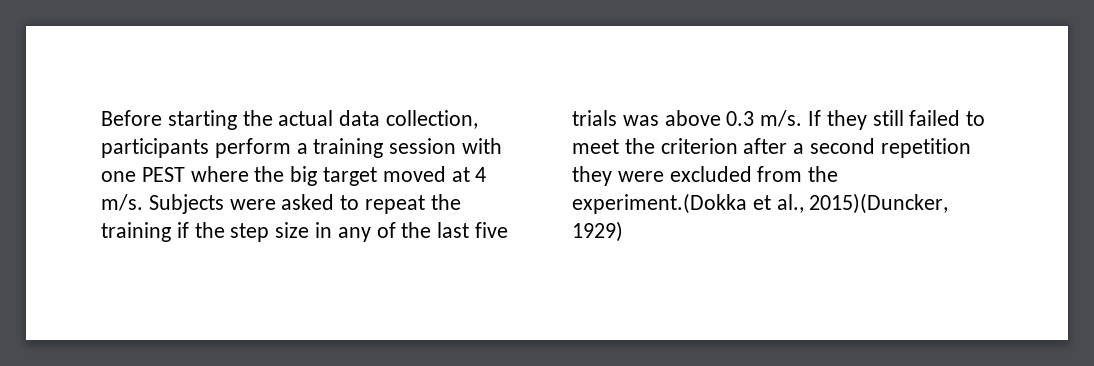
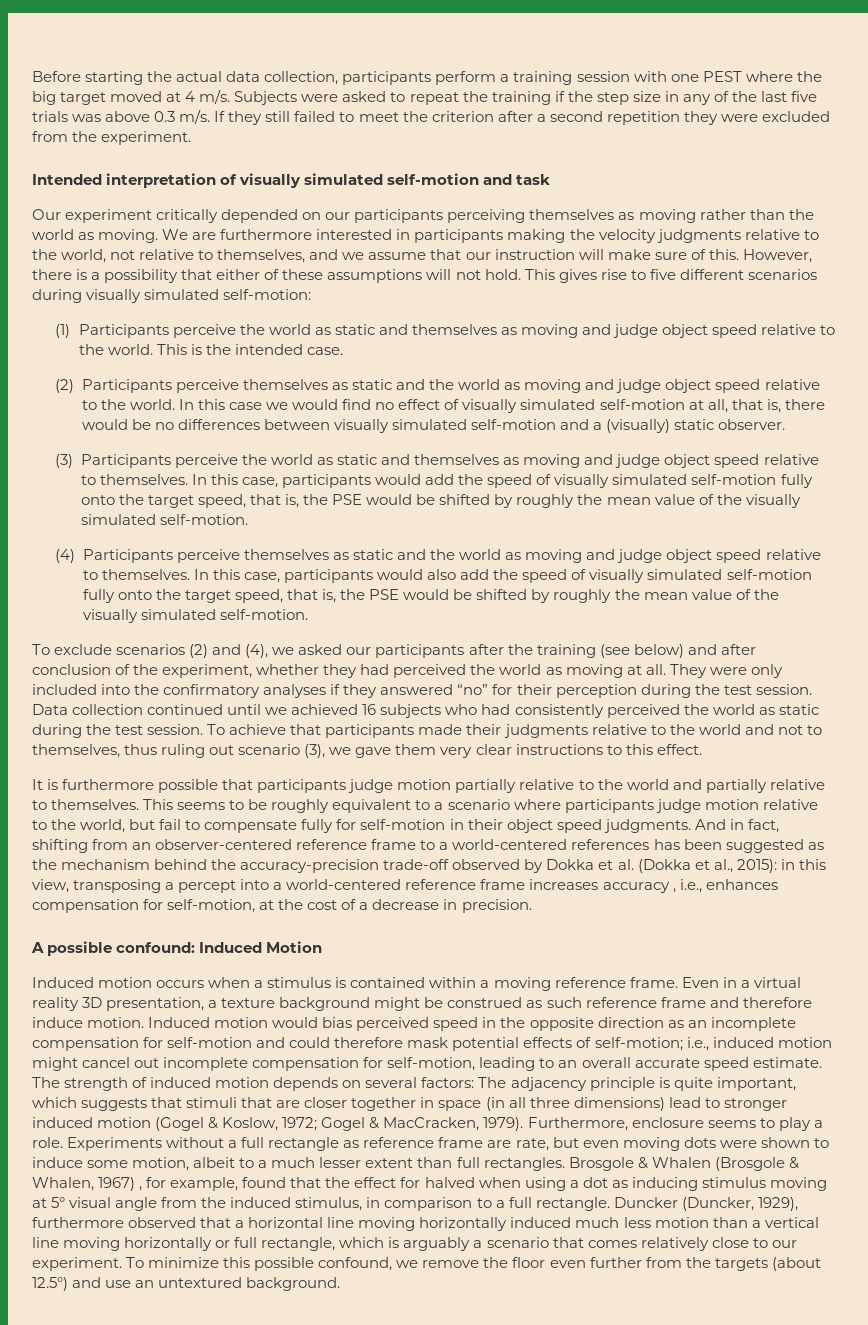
- If they still failed to meet the criterion after a second repetition they were excluded from the experiment.(Dokka et al., 2015)(Duncker, 1929)
+ If they still failed to meet the criterion after a second repetition they were excluded from the experiment.
+ Intended interpretation of visually simulated self-motion and task
+ Our experiment critically depended on our participants perceiving themselves as moving rather than the world as moving. We are furthermore interested in participants making the velocity judgments relative to the world, not relative to themselves, and we assume that our instruction will make sure of this. However, there is a possibility that either of these assumptions will not hold. This gives rise to five different scenarios during visually simulated self-motion:
+ (1) Participants perceive the world as static and themselves as moving and judge object speed relative to the world. This is the intended case.
+ (2) Participants perceive themselves as static and the world as moving and judge object speed relative to the world. In this case we would find no effect of visually simulated self-motion at all, that is, there would be no differences between visually simulated self-motion and a (visually) static observer.
+ (3) Participants perceive the world as static and themselves as moving and judge object speed relative to themselves. In this case, participants would add the speed of visually simulated self-motion fully onto the target speed, that is, the PSE would be shifted by roughly the mean value of the visually simulated self-motion.
+ (4) Participants perceive themselves as static and the world as moving and judge object speed relative to themselves. In this case, participants would also add the speed of visually simulated self-motion fully onto the target speed, that is, the PSE would be shifted by roughly the mean value of the visually simulated self-motion.
+ To exclude scenarios (2) and (4), we asked our participants after the training (see below) and after conclusion of the experiment, whether they had perceived the world as moving at all. They were only included into the confirmatory analyses if they answered “no” for their perception during the test session. Data collection continued until we achieved 16 subjects who had consistently perceived the world as static during the test session. To achieve that participants made their judgments relative to the world and not to themselves, thus ruling out scenario (3), we gave them very clear instructions to this effect.
+ It is furthermore possible that participants judge motion partially relative to the world and partially relative to themselves. This seems to be roughly equivalent to a scenario where participants judge motion relative to the world, but fail to compensate fully for self-motion in their object speed judgments. And in fact, shifting from an observer-centered reference frame to a world-centered references has been suggested as the mechanism behind the accuracy-precision trade-off observed by Dokka et al. (Dokka et al., 2015): in this view, transposing a percept into a world-centered reference frame increases accuracy , i.e., enhances compensation for self-motion, at the cost of a decrease in precision.
+ A possible confound: Induced Motion
+ Induced motion occurs when a stimulus is contained within a moving reference frame. Even in a virtual reality 3D presentation, a texture background might be construed as such reference frame and therefore induce motion. Induced motion would bias perceived speed in the opposite direction as an incomplete compensation for self-motion and could therefore mask potential effects of self-motion; i.e., induced motion might cancel out incomplete compensation for self-motion, leading to an overall accurate speed estimate. The strength of induced motion depends on several factors: The adjacency principle is quite important, which suggests that stimuli that are closer together in space (in all three dimensions) lead to stronger induced motion (Gogel & Koslow, 1972; Gogel & MacCracken, 1979). Furthermore, enclosure seems to play a role. Experiments without a full rectangle as reference frame are rate, but even moving dots were shown to induce some motion, albeit to a much lesser extent than full rectangles. Brosgole & Whalen (Brosgole & Whalen, 1967) , for example, found that the effect for halved when using a dot as inducing stimulus moving at 5° visual angle from the induced stimulus, in comparison to a full rectangle. Duncker (Duncker, 1929), furthermore observed that a horizontal line moving horizontally induced much less motion than a vertical line moving horizontally or full rectangle, which is arguably a scenario that comes relatively close to our experiment. To minimize this possible confound, we remove the floor even further from the targets (about 12.5°) and use an untextured background.

